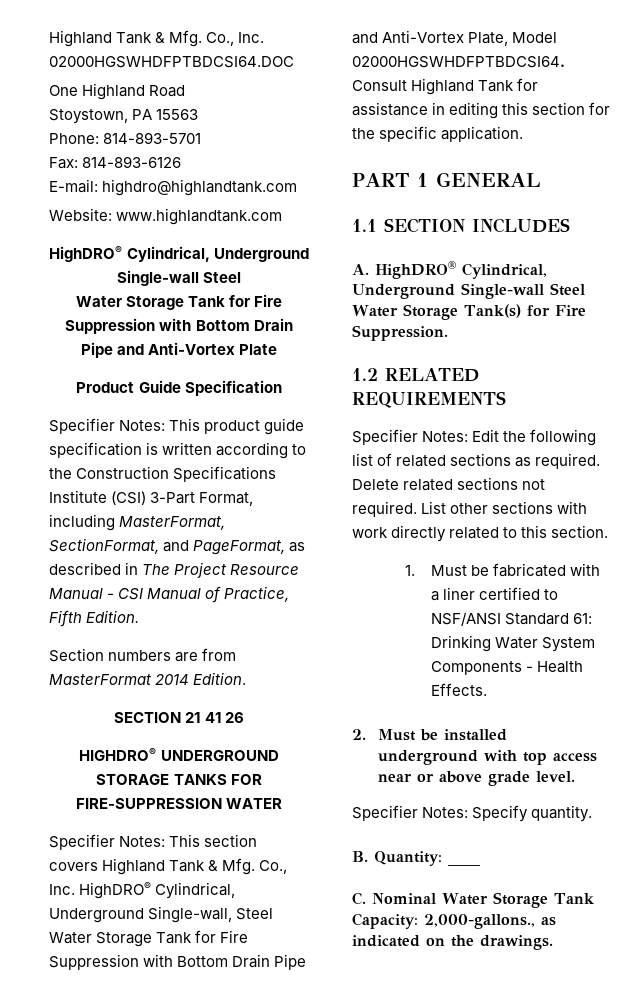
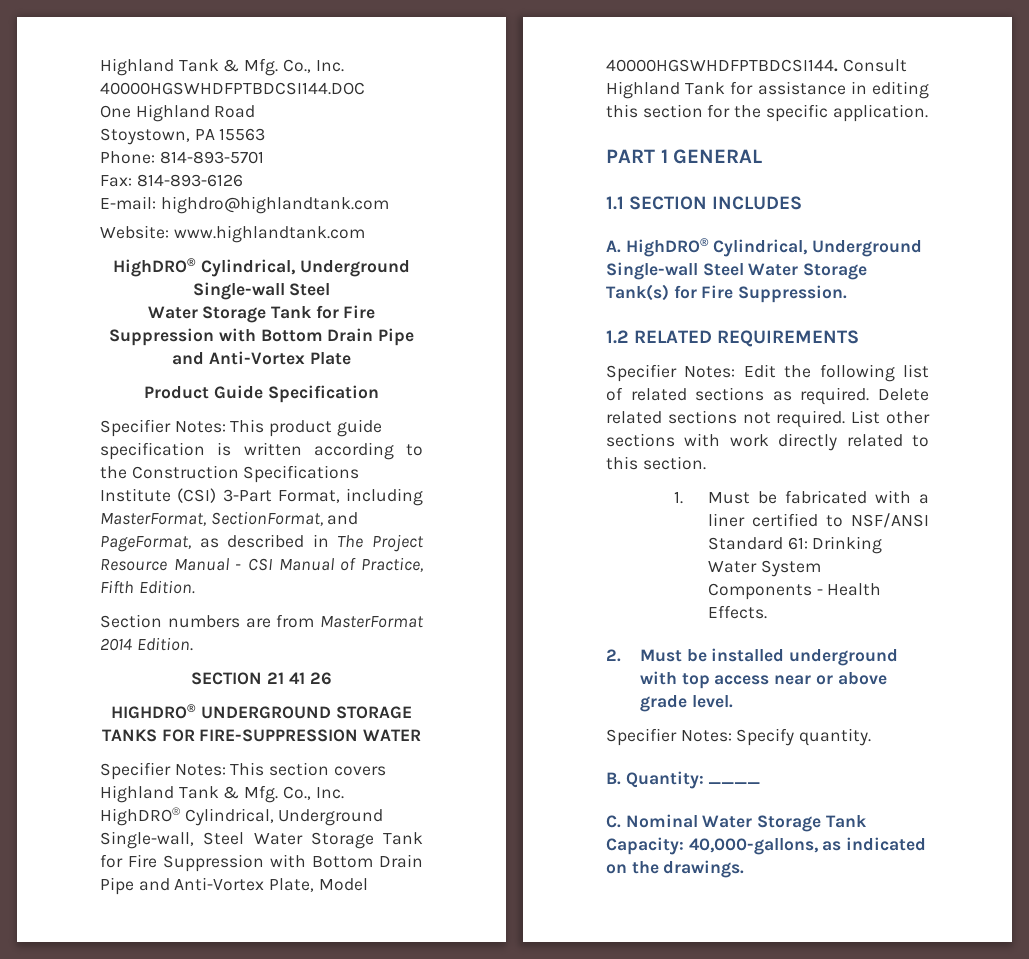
- Highland Tank & Mfg. Co., Inc. 02000HGSWHDFPTBDCSI64.DOC
+ Highland Tank & Mfg. Co., Inc. 40000HGSWHDFPTBDCSI144.DOC
- Specifier Notes: This section covers Highland Tank & Mfg. Co., Inc. HighDRO® Cylindrical, Underground Single-wall, Steel Water Storage Tank for Fire Suppression with Bottom Drain Pipe and Anti-Vortex Plate, Model 02000HGSWHDFPTBDCSI64.
+ Specifier Notes: This section covers Highland Tank & Mfg. Co., Inc. HighDRO® Cylindrical, Underground Single-wall, Steel Water Storage Tank for Fire Suppression with Bottom Drain Pipe and Anti-Vortex Plate, Model 40000HGSWHDFPTBDCSI144.
- C. Nominal Water Storage Tank Capacity: 2,000-gallons., as indicated on the drawings.
+ C. Nominal Water Storage Tank Capacity: 40,000-gallons, as indicated on the drawings.

